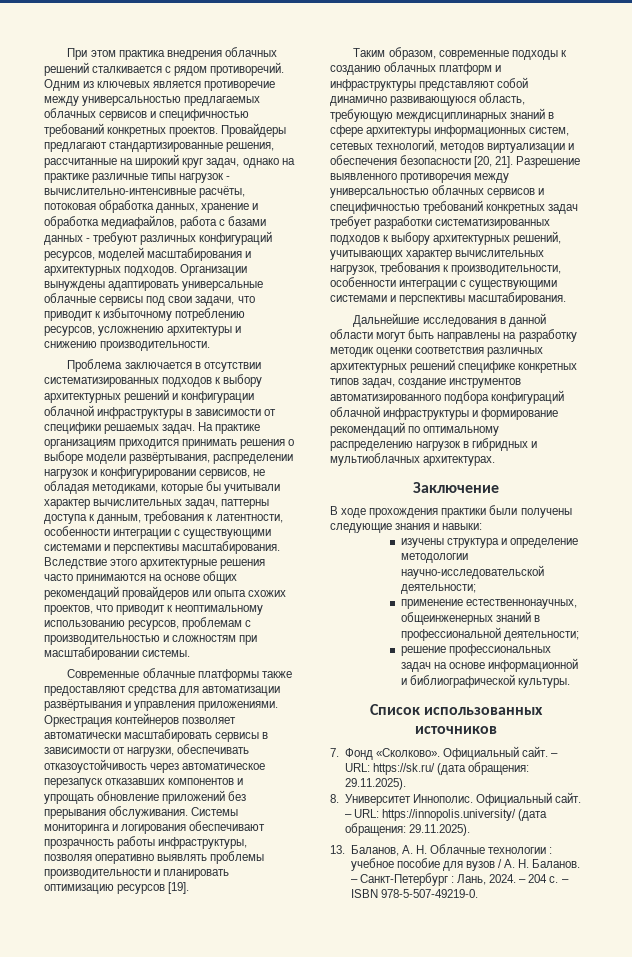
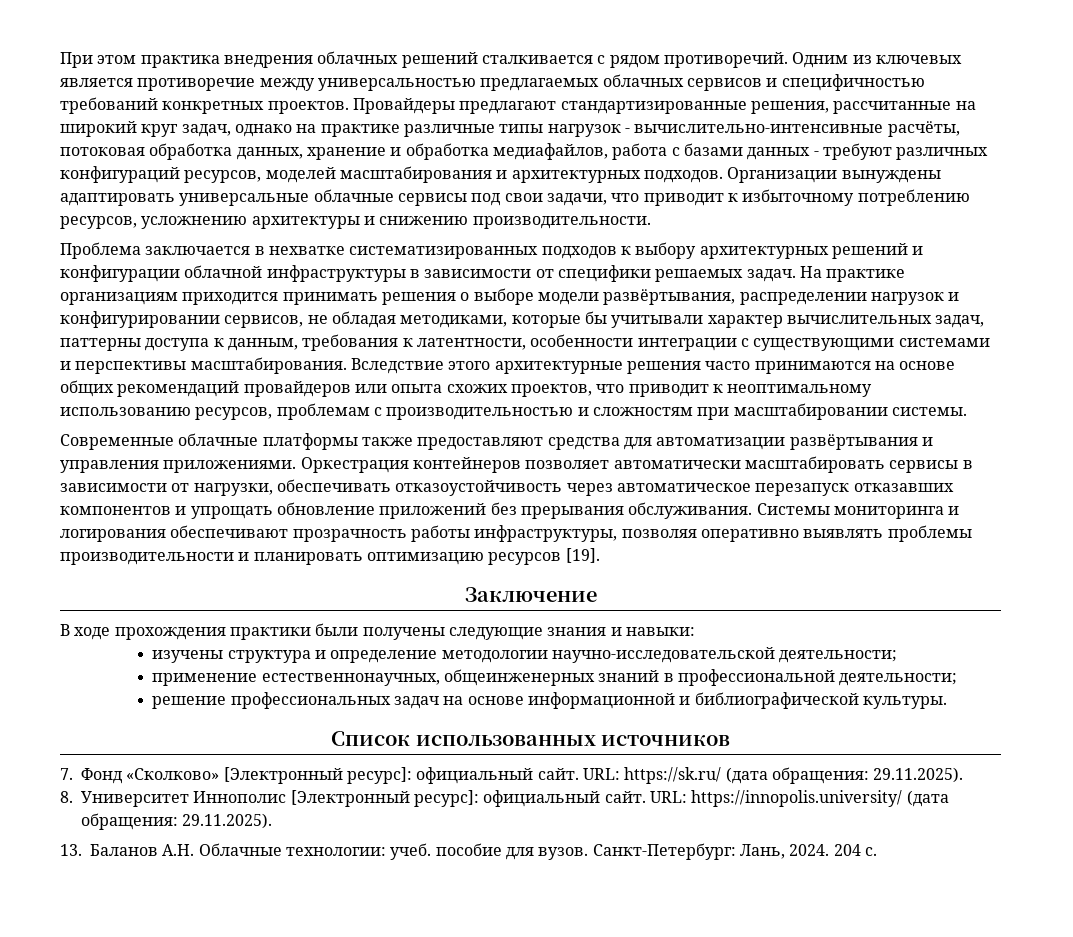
- Проблема заключается в отсутствии систематизированных подходов к выбору архитектурных решений и конфигурации облачной инфраструктуры в зависимости от специфики решаемых задач.
+ Проблема заключается в нехватке систематизированных подходов к выбору архитектурных решений и конфигурации облачной инфраструктуры в зависимости от специфики решаемых задач.
- Таким образом, современные подходы к созданию облачных платформ и инфраструктуры представляют собой динамично развивающуюся область, требующую междисциплинарных знаний в сфере архитектуры информационных систем, сетевых технологий, методов виртуализации и обеспечения безопасности [20, 21]. Разрешение выявленного противоречия между универсальностью облачных сервисов и специфичностью требований конкретных задач требует разработки систематизированных подходов к выбору архитектурных решений, учитывающих характер вычислительных нагрузок, требования к производительности, особенности интеграции с существующими системами и перспективы масштабирования.
- Дальнейшие исследования в данной области могут быть направлены на разработку методик оценки соответствия различных архитектурных решений специфике конкретных типов задач, создание инструментов автоматизированного подбора конфигураций облачной инфраструктуры и формирование рекомендаций по оптимальному распределению нагрузок в гибридных и мультиоблачных архитектурах.
- 7. Фонд «Сколково». Официальный сайт. – URL: https://sk.ru/ (дата обращения: 29.11.2025).
+ 7. Фонд «Сколково» [Электронный ресурс]: официальный сайт. URL: https://sk.ru/ (дата обращения: 29.11.2025).
- 8. Университет Иннополис. Официальный сайт. – URL: https://innopolis.university/ (дата обращения: 29.11.2025).
+ 8. Университет Иннополис [Электронный ресурс]: официальный сайт. URL: https://innopolis.university/ (дата обращения: 29.11.2025).
- 13. Баланов, А. Н. Облачные технологии : учебное пособие для вузов / А. Н. Баланов. – Санкт-Петербург : Лань, 2024.
+ 13. Баланов А.Н. Облачные технологии: учеб. пособие для вузов. Санкт-Петербург: Лань, 2024.
- – 204 с. – ISBN 978-5-507-49219-0.
+ 204 с.

